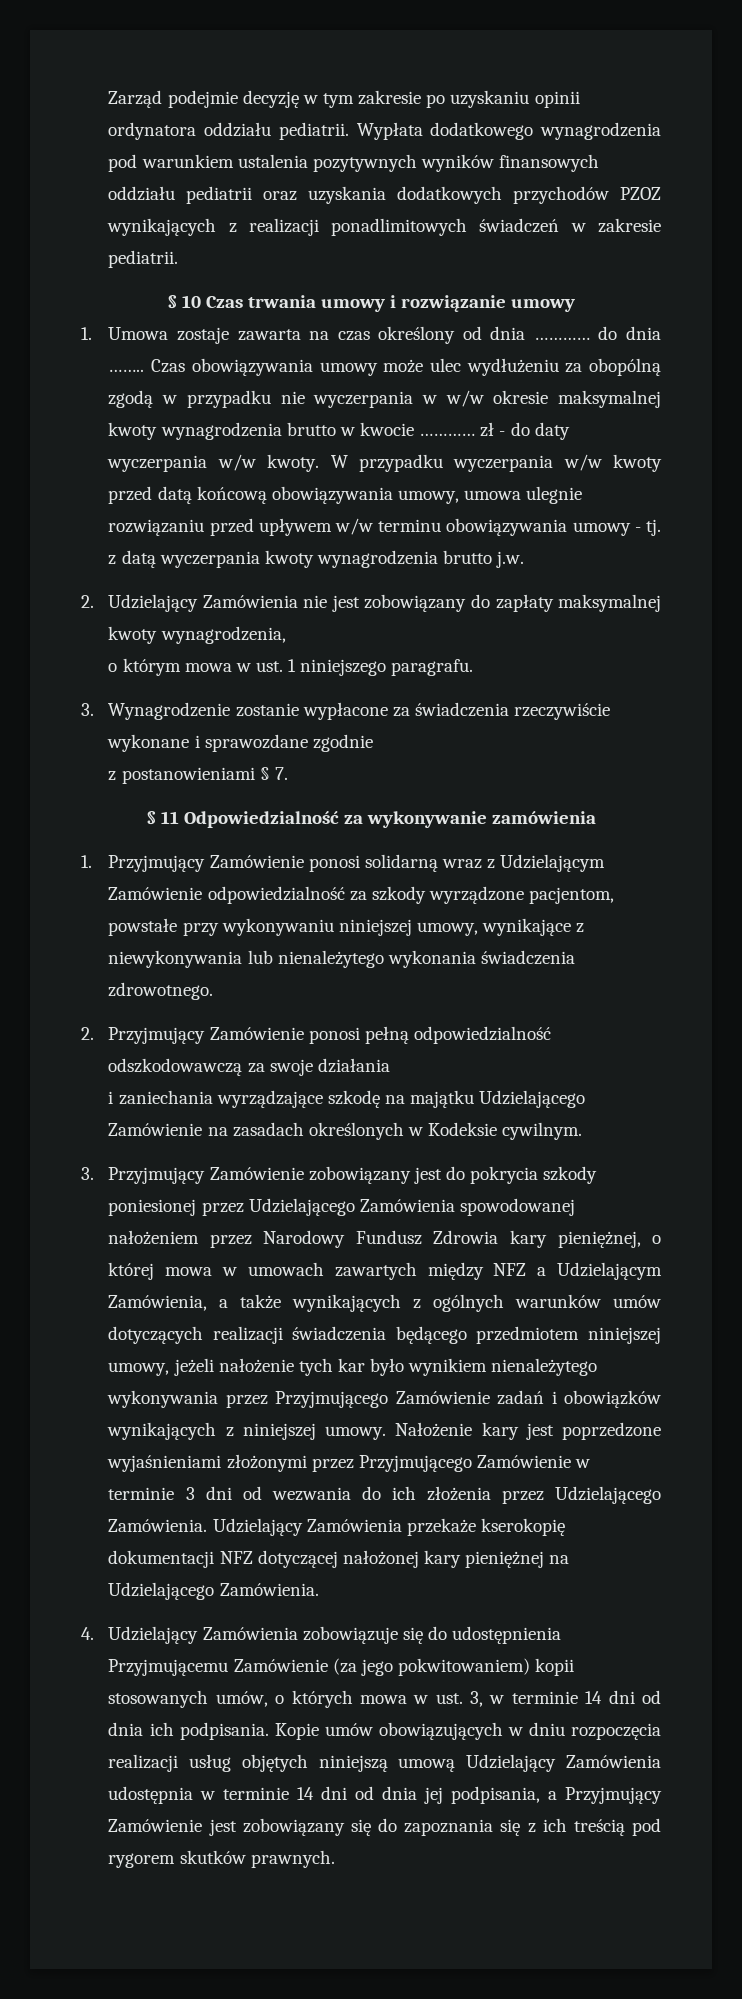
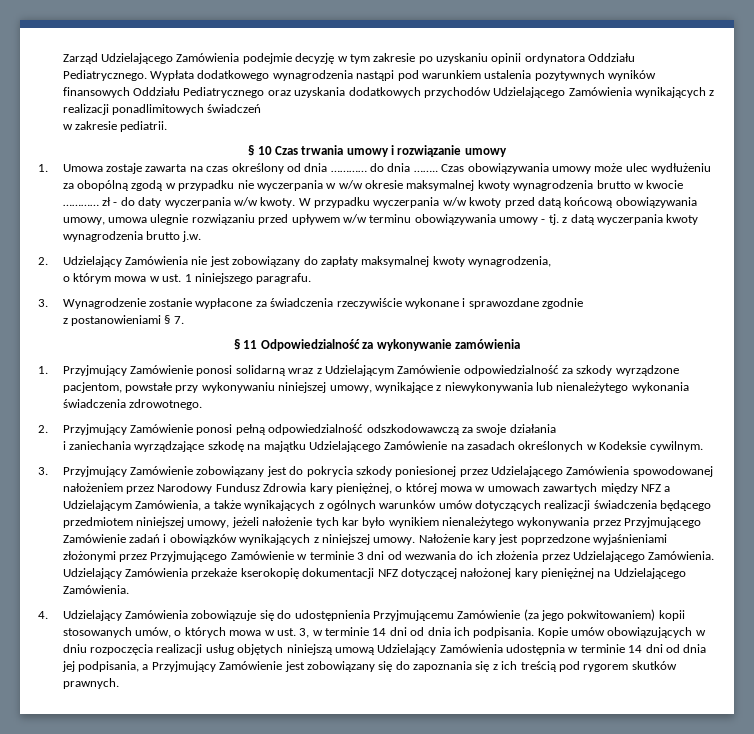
- Zarząd podejmie decyzję w tym zakresie po uzyskaniu opinii ordynatora oddziału pediatrii.
+ Zarząd Udzielającego Zamówienia podejmie decyzję w tym zakresie po uzyskaniu opinii ordynatora Oddziału Pediatrycznego.
- Wypłata dodatkowego wynagrodzenia pod warunkiem ustalenia pozytywnych wyników finansowych oddziału pediatrii oraz uzyskania dodatkowych przychodów PZOZ wynikających z realizacji ponadlimitowych świadczeń w zakresie pediatrii.
+ Wypłata dodatkowego wynagrodzenia nastąpi pod warunkiem ustalenia pozytywnych wyników finansowych Oddziału Pediatrycznego oraz uzyskania dodatkowych przychodów Udzielającego Zamówienia wynikających z realizacji ponadlimitowych świadczeń
+ w zakresie pediatrii.

